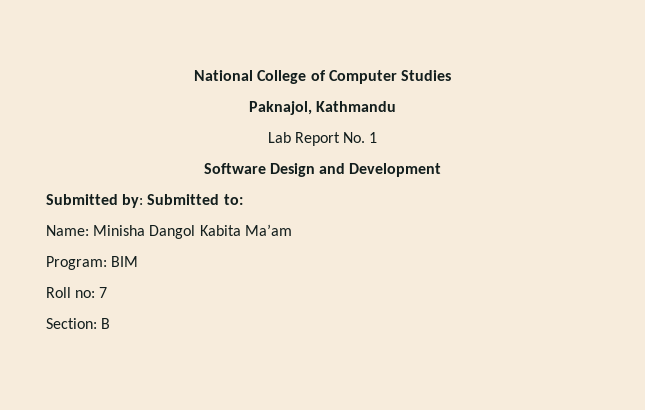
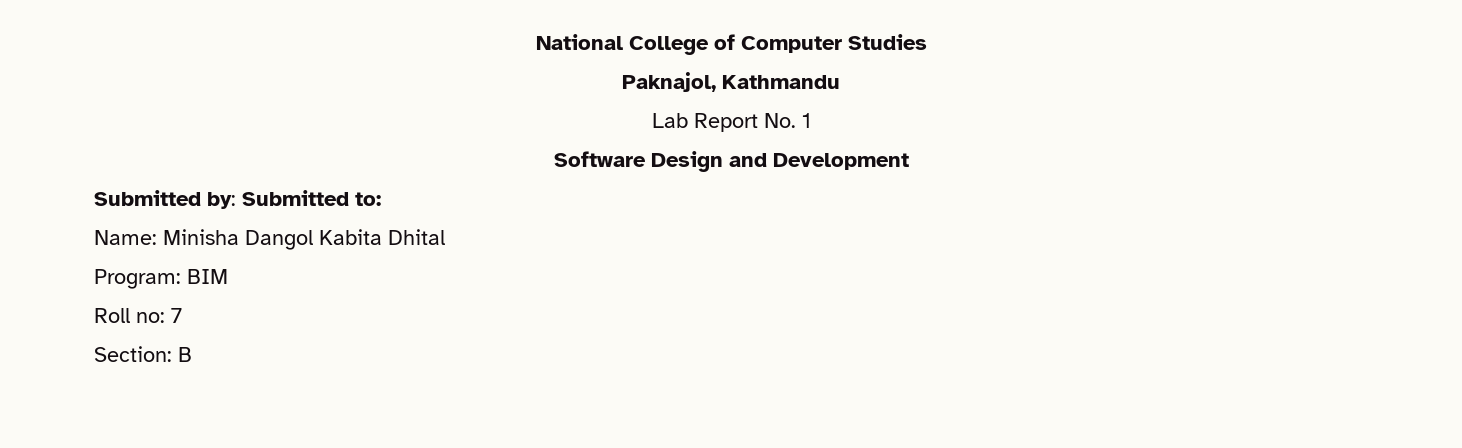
- Name: Minisha Dangol Kabita Ma’am
+ Name: Minisha Dangol Kabita Dhital

